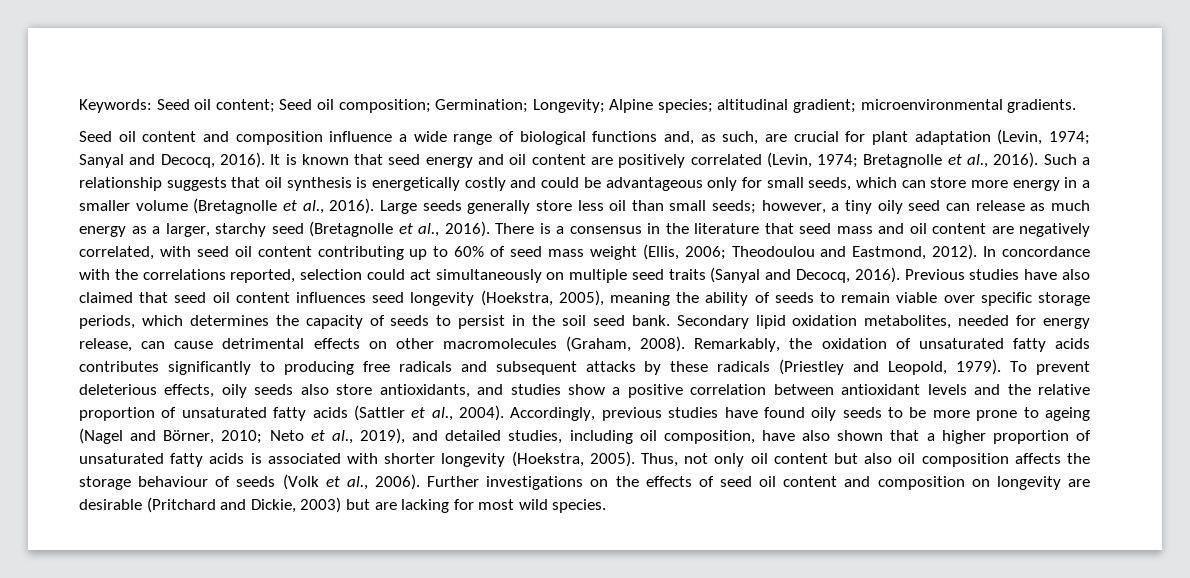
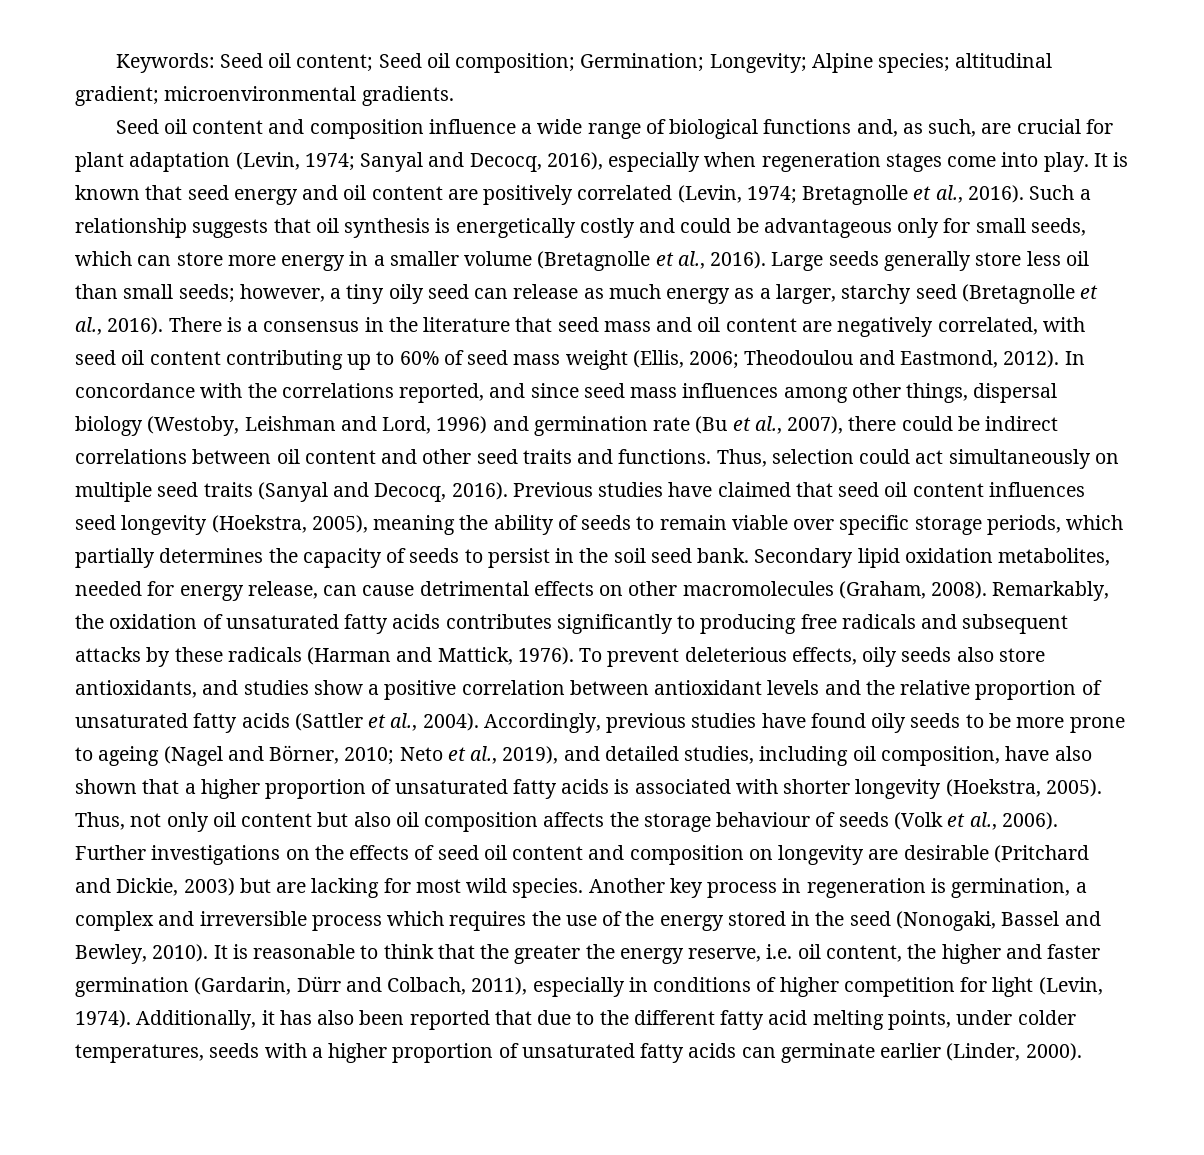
- Seed oil content and composition influence a wide range of biological functions and, as such, are crucial for plant adaptation (Levin, 1974; Sanyal and Decocq, 2016).
+ Seed oil content and composition influence a wide range of biological functions and, as such, are crucial for plant adaptation (Levin, 1974; Sanyal and Decocq, 2016), especially when regeneration stages come into play.
- In concordance with the correlations reported, selection could act simultaneously on multiple seed traits (Sanyal and Decocq, 2016).
+ In concordance with the correlations reported, and since seed mass influences among other things, dispersal biology (Westoby, Leishman and Lord, 1996) and germination rate (Bu et al., 2007), there could be indirect correlations between oil content and other seed traits and functions. Thus, selection could act simultaneously on multiple seed traits (Sanyal and Decocq, 2016).
- Previous studies have also claimed that seed oil content influences seed longevity (Hoekstra, 2005), meaning the ability of seeds to remain viable over specific storage periods, which determines the capacity of seeds to persist in the soil seed bank.
+ Previous studies have claimed that seed oil content influences seed longevity (Hoekstra, 2005), meaning the ability of seeds to remain viable over specific storage periods, which partially determines the capacity of seeds to persist in the soil seed bank.
- Remarkably, the oxidation of unsaturated fatty acids contributes significantly to producing free radicals and subsequent attacks by these radicals (Priestley and Leopold, 1979).
+ Remarkably, the oxidation of unsaturated fatty acids contributes significantly to producing free radicals and subsequent attacks by these radicals (Harman and Mattick, 1976).
+ Another key process in regeneration is germination, a complex and irreversible process which requires the use of the energy stored in the seed (Nonogaki, Bassel and Bewley, 2010). It is reasonable to think that the greater the energy reserve, i.e. oil content, the higher and faster germination (Gardarin, Dürr and Colbach, 2011), especially in conditions of higher competition for light (Levin, 1974). Additionally, it has also been reported that due to the different fatty acid melting points, under colder temperatures, seeds with a higher proportion of unsaturated fatty acids can germinate earlier (Linder, 2000).

